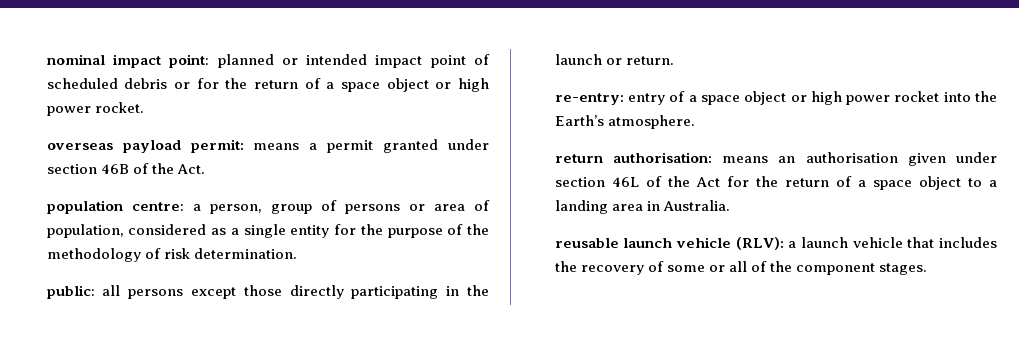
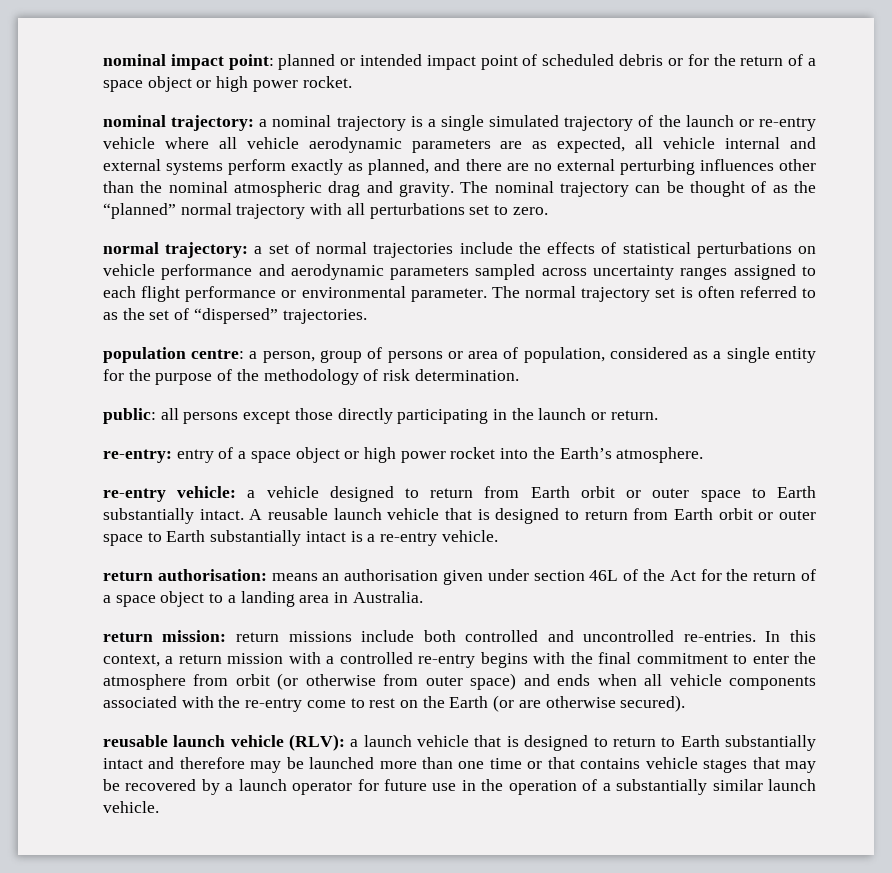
- overseas payload permit: means a permit granted under section 46B of the Act.
+ nominal trajectory: a nominal trajectory is a single simulated trajectory of the launch or re-entry vehicle where all vehicle aerodynamic parameters are as expected, all vehicle internal and external systems perform exactly as planned, and there are no external perturbing influences other than the nominal atmospheric drag and gravity. The nominal trajectory can be thought of as the “planned” normal trajectory with all perturbations set to zero.
+ normal trajectory: a set of normal trajectories include the effects of statistical perturbations on vehicle performance and aerodynamic parameters sampled across uncertainty ranges assigned to each flight performance or environmental parameter. The normal trajectory set is often referred to as the set of “dispersed” trajectories.
+ re-entry vehicle: a vehicle designed to return from Earth orbit or outer space to Earth substantially intact. A reusable launch vehicle that is designed to return from Earth orbit or outer space to Earth substantially intact is a re-entry vehicle.
+ return mission: return missions include both controlled and uncontrolled re-entries. In this context, a return mission with a controlled re-entry begins with the final commitment to enter the atmosphere from orbit (or otherwise from outer space) and ends when all vehicle components associated with the re-entry come to rest on the Earth (or are otherwise secured).
- reusable launch vehicle (RLV): a launch vehicle that includes the recovery of some or all of the component stages.
+ reusable launch vehicle (RLV): a launch vehicle that is designed to return to Earth substantially intact and therefore may be launched more than one time or that contains vehicle stages that may be recovered by a launch operator for future use in the operation of a substantially similar launch vehicle.

